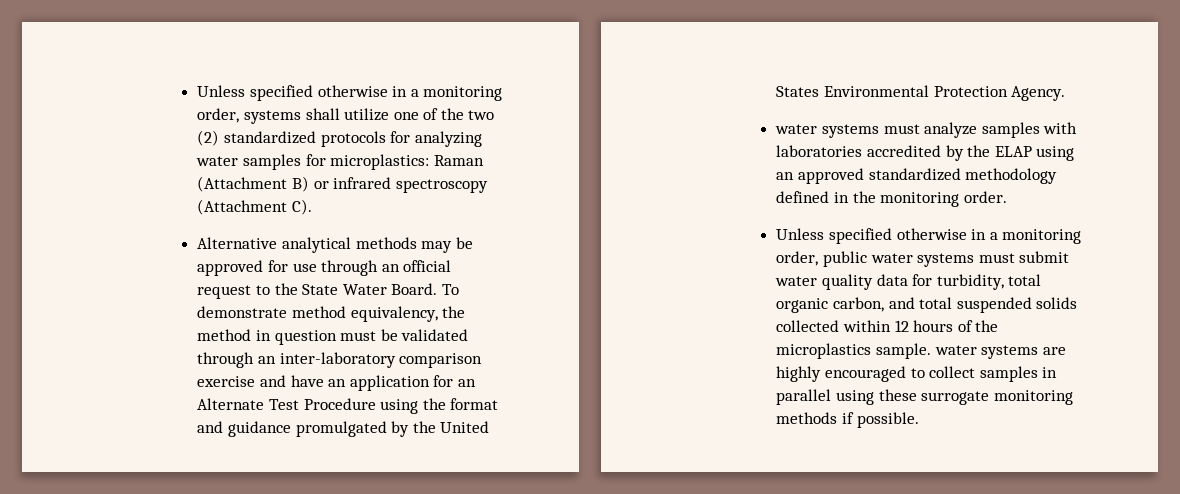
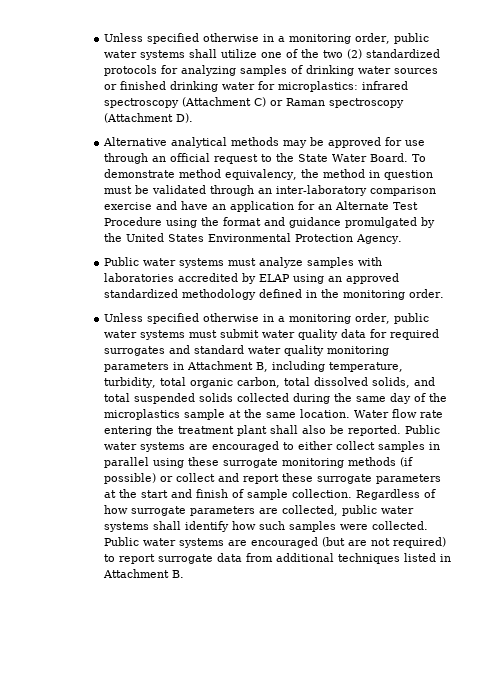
- Unless specified otherwise in a monitoring order, systems shall utilize one of the two (2) standardized protocols for analyzing water samples for microplastics: Raman (Attachment B) or infrared spectroscopy (Attachment C).
+ Unless specified otherwise in a monitoring order, public water systems shall utilize one of the two (2) standardized protocols for analyzing samples of drinking water sources or finished drinking water for microplastics: infrared spectroscopy (Attachment C) or Raman spectroscopy (Attachment D).
- water systems must analyze samples with laboratories accredited by the ELAP using an approved standardized methodology defined in the monitoring order.
+ Public water systems must analyze samples with laboratories accredited by ELAP using an approved standardized methodology defined in the monitoring order.
- Unless specified otherwise in a monitoring order, public water systems must submit water quality data for turbidity, total organic carbon, and total suspended solids collected within 12 hours of the microplastics sample. water systems are highly encouraged to collect samples in parallel using these surrogate monitoring methods if possible.
+ Unless specified otherwise in a monitoring order, public water systems must submit water quality data for required surrogates and standard water quality monitoring parameters in Attachment B, including temperature, turbidity, total organic carbon, total dissolved solids, and total suspended solids collected during the same day of the microplastics sample at the same location. Water flow rate entering the treatment plant shall also be reported. Public water systems are encouraged to either collect samples in parallel using these surrogate monitoring methods (if possible) or collect and report these surrogate parameters at the start and finish of sample collection. Regardless of how surrogate parameters are collected, public water systems shall identify how such samples were collected. Public water systems are encouraged (but are not required) to report surrogate data from additional techniques listed in Attachment B.

